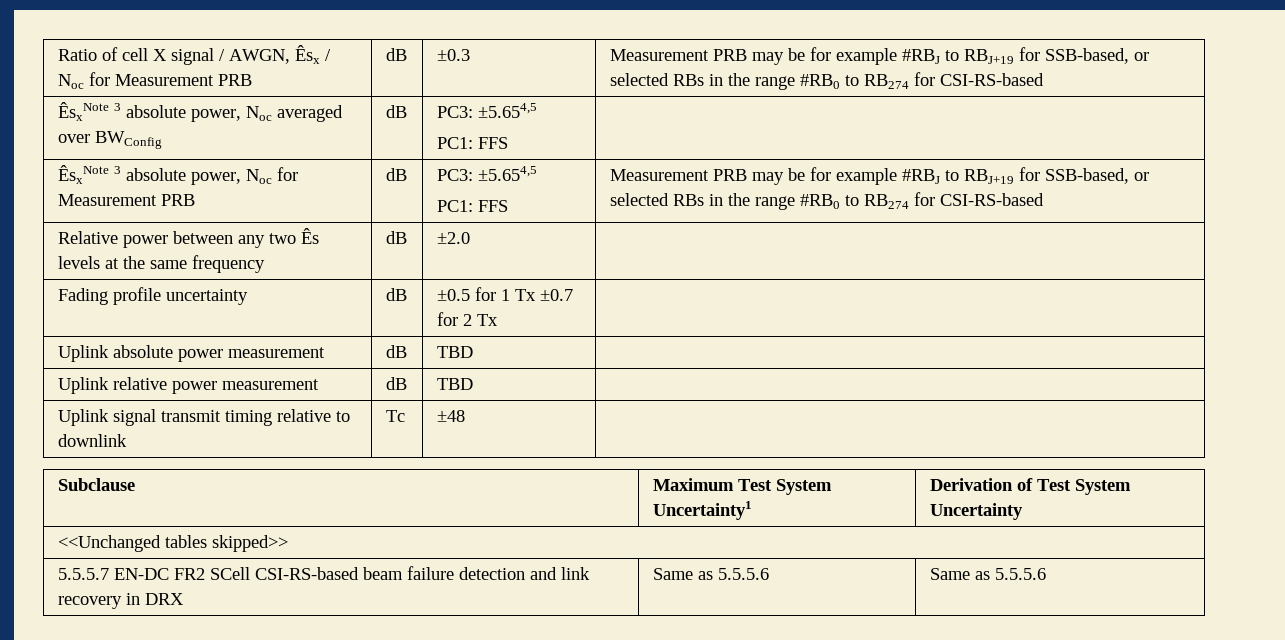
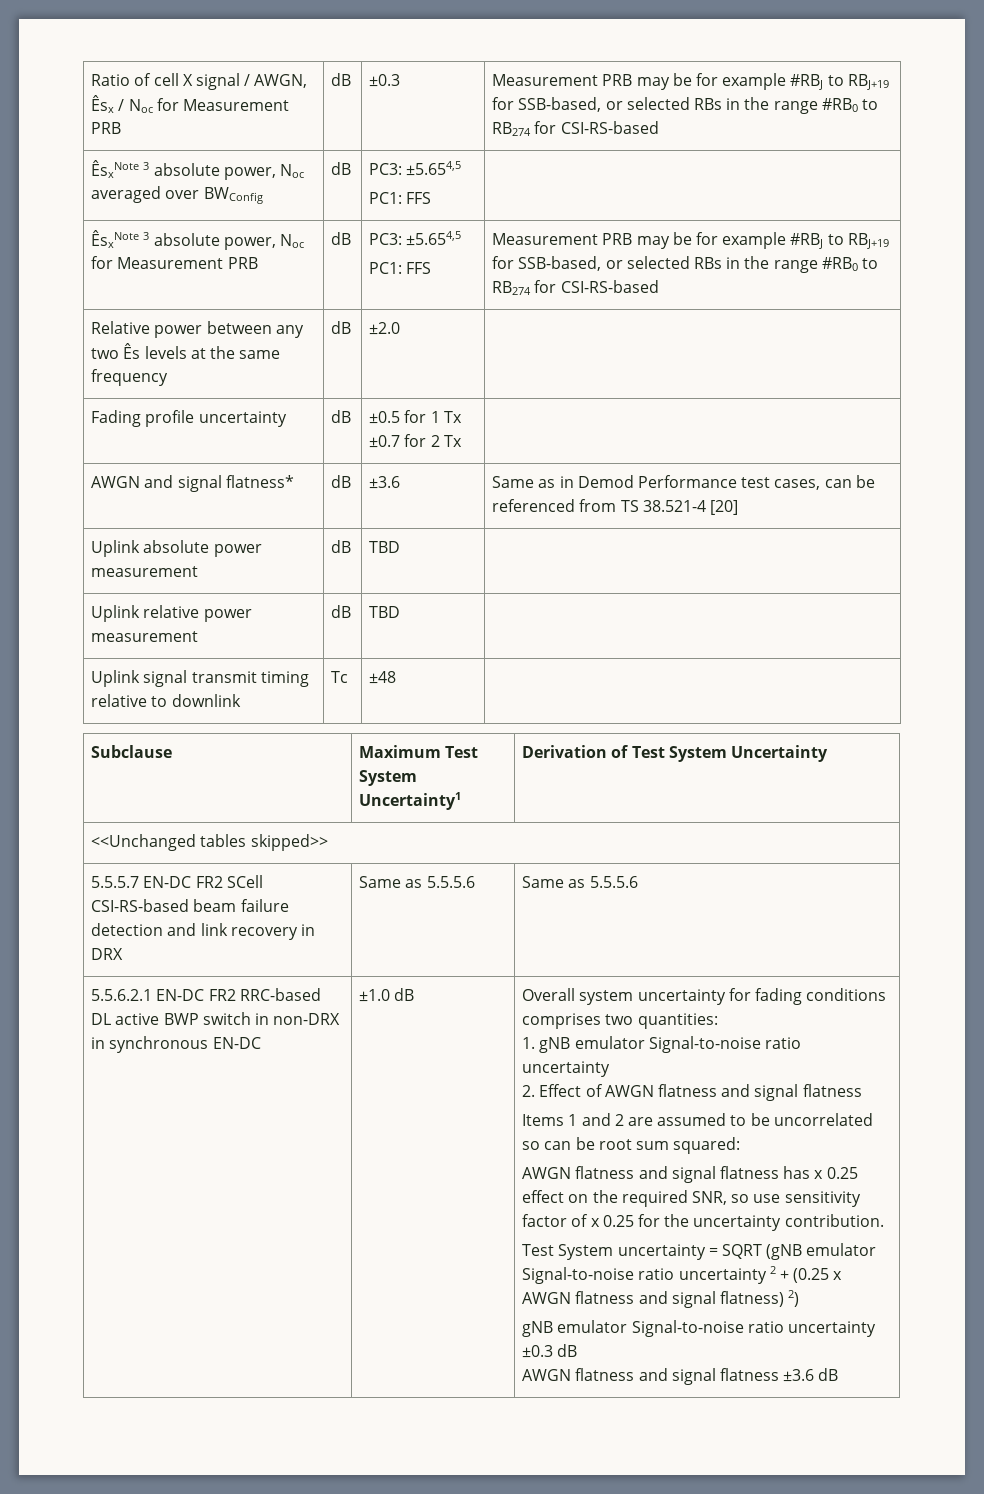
+ AWGN and signal flatness* | dB | ±3.6 | Same as in Demod Performance test cases, can be referenced from TS 38.521-4 [20]
+ 5.5.6.2.1 EN-DC FR2 RRC-based DL active BWP switch in non-DRX in synchronous EN-DC | ±1.0 dB | Overall system uncertainty for fading conditions comprises two quantities:
+ 1. gNB emulator Signal-to-noise ratio uncertainty
+ 2. Effect of AWGN flatness and signal flatness
+ Items 1 and 2 are assumed to be uncorrelated so can be root sum squared:
+ AWGN flatness and signal flatness has x 0.25 effect on the required SNR, so use sensitivity factor of x 0.25 for the uncertainty contribution.
+ Test System uncertainty = SQRT (gNB emulator Signal-to-noise ratio uncertainty 2 + (0.25 x AWGN flatness and signal flatness) 2)
+ gNB emulator Signal-to-noise ratio uncertainty ±0.3 dB
+ AWGN flatness and signal flatness ±3.6 dB

